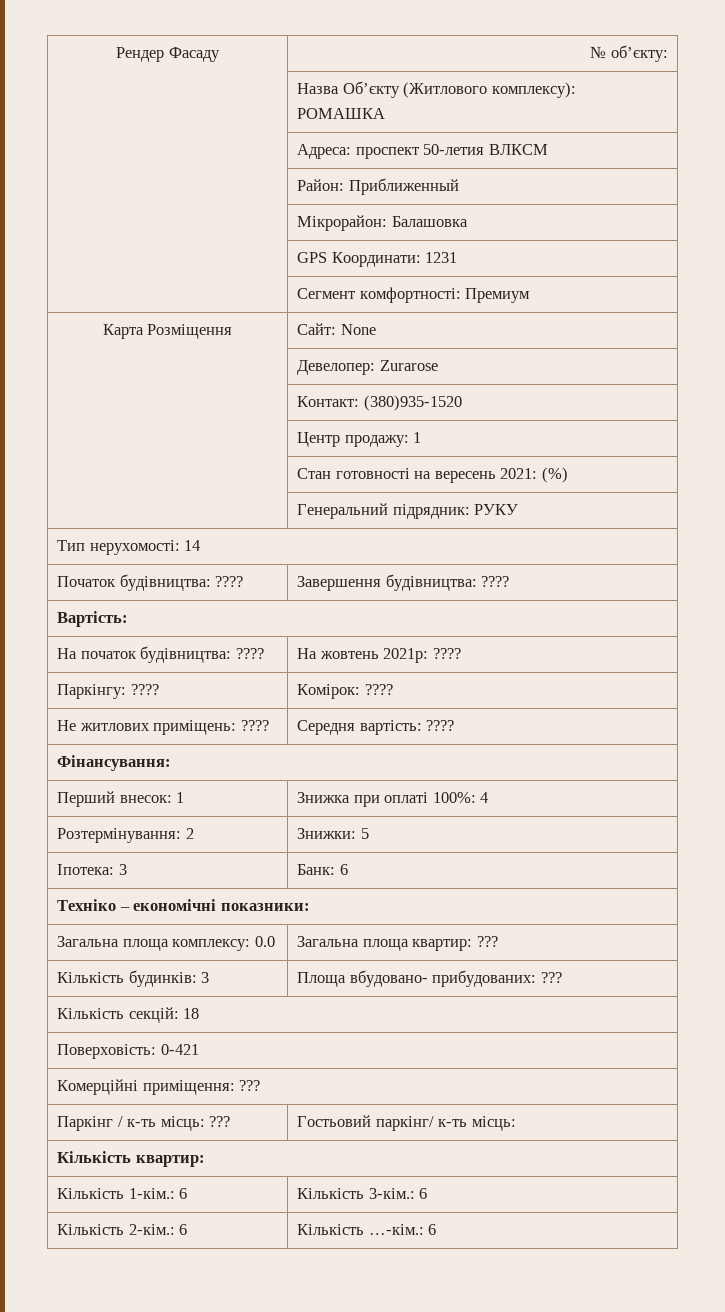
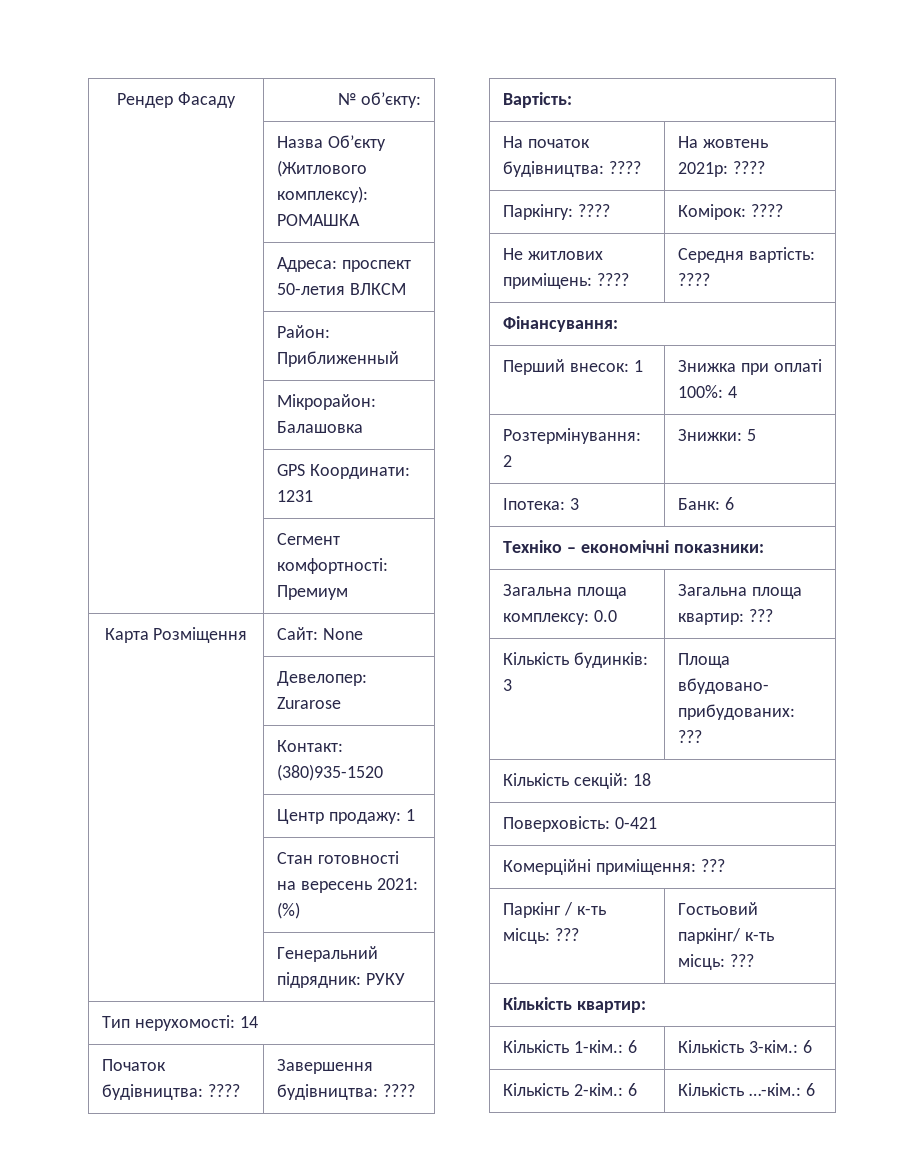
- Паркінг / к-ть місць: ??? | Гостьовий паркінг/ к-ть місць:
+ Паркінг / к-ть місць: ??? | Гостьовий паркінг/ к-ть місць: ???

